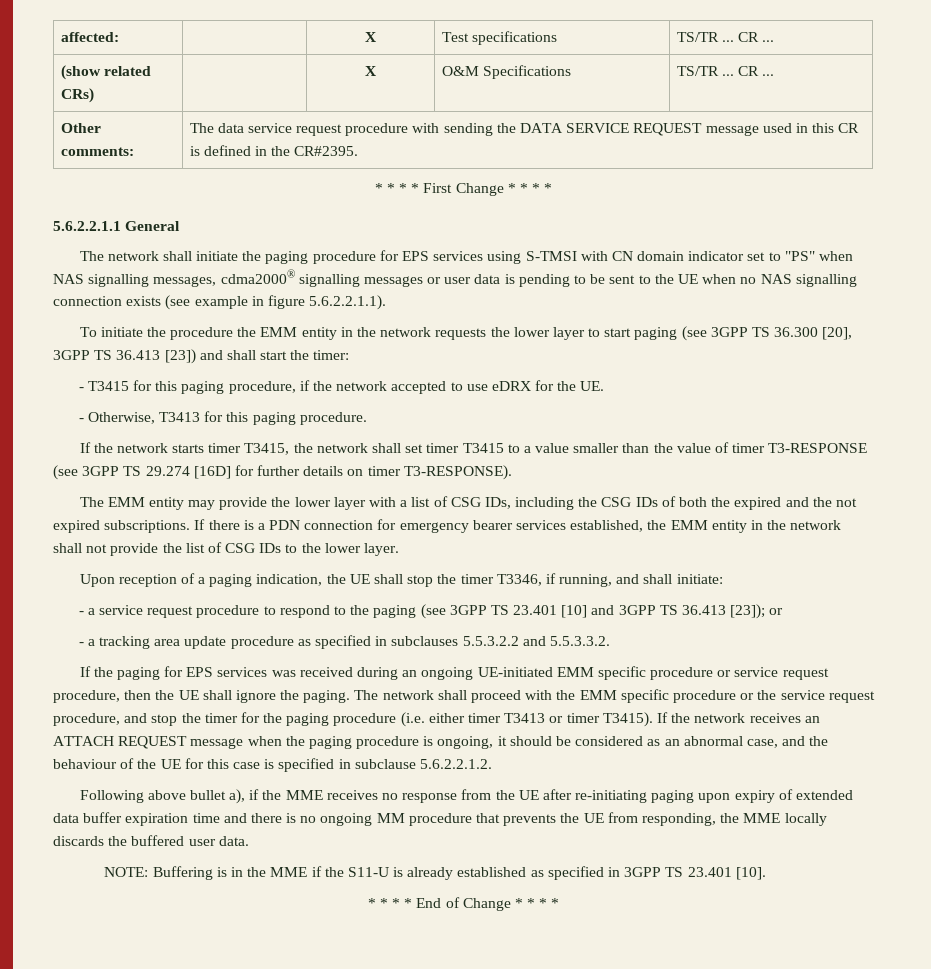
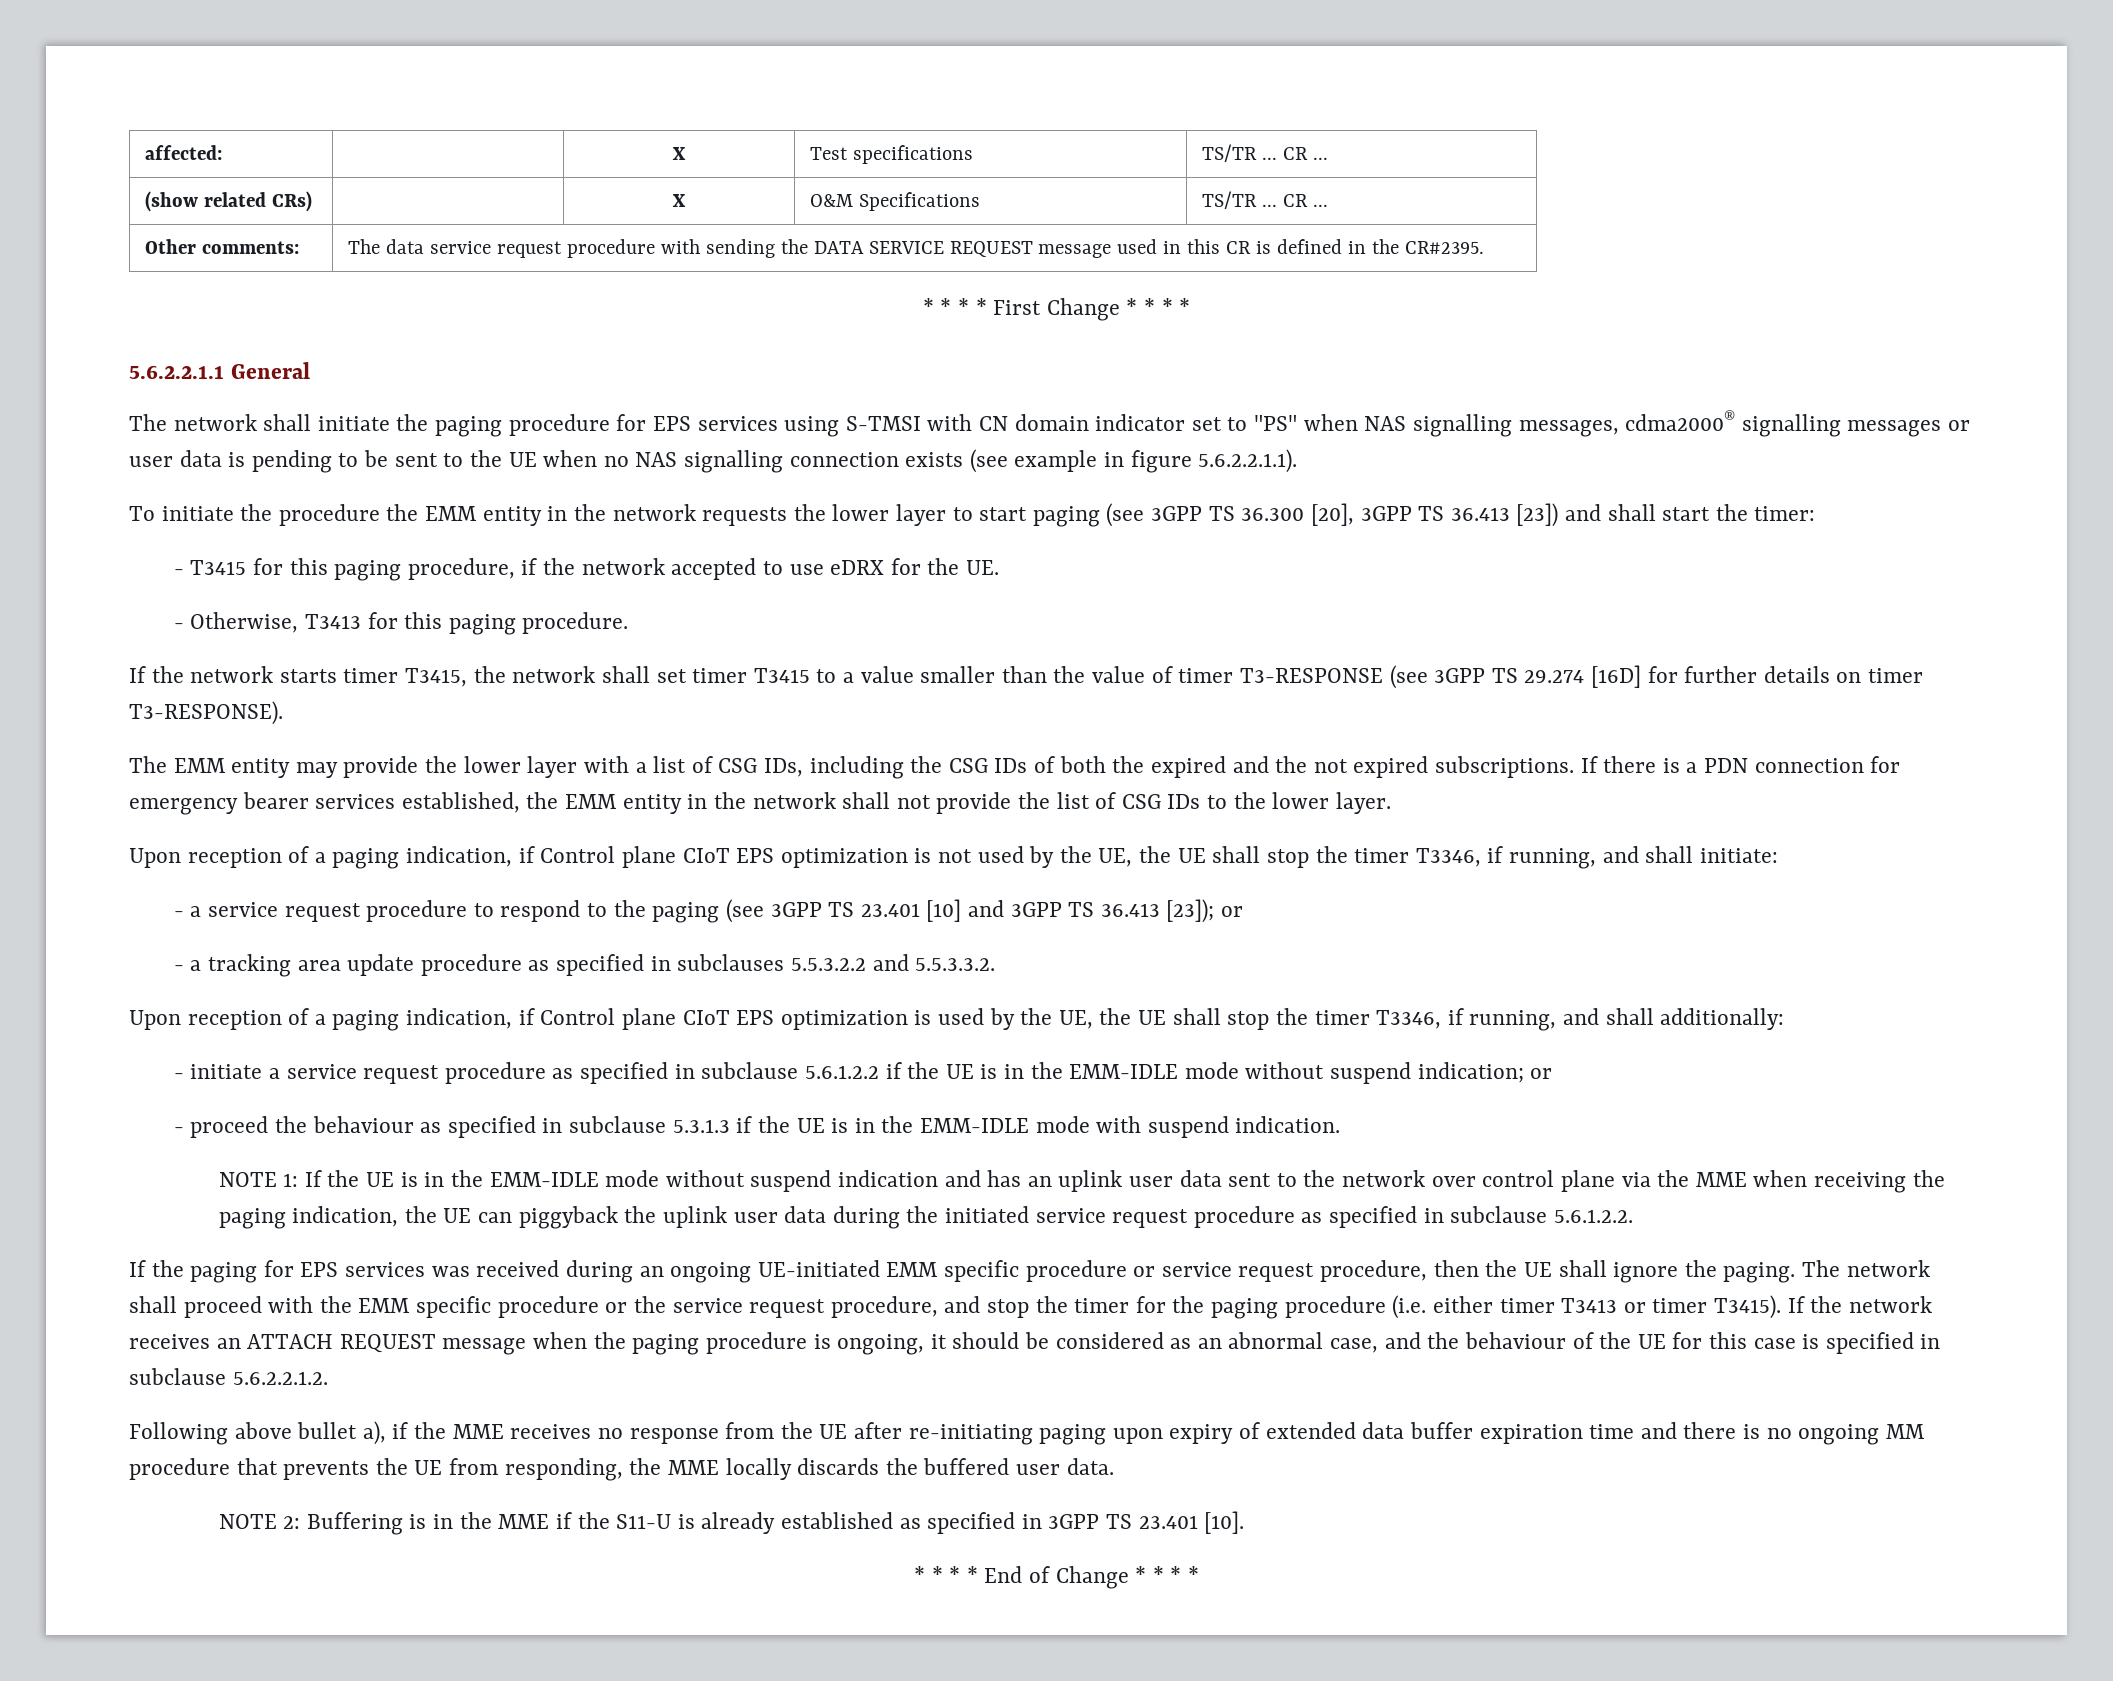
- Upon reception of a paging indication, the UE shall stop the timer T3346, if running, and shall initiate:
+ Upon reception of a paging indication, if Control plane CIoT EPS optimization is not used by the UE, the UE shall stop the timer T3346, if running, and shall initiate:
+ Upon reception of a paging indication, if Control plane CIoT EPS optimization is used by the UE, the UE shall stop the timer T3346, if running, and shall additionally:
+ - initiate a service request procedure as specified in subclause 5.6.1.2.2 if the UE is in the EMM-IDLE mode without suspend indication; or
+ - proceed the behaviour as specified in subclause 5.3.1.3 if the UE is in the EMM-IDLE mode with suspend indication.
+ NOTE 1: If the UE is in the EMM-IDLE mode without suspend indication and has an uplink user data sent to the network over control plane via the MME when receiving the paging indication, the UE can piggyback the uplink user data during the initiated service request procedure as specified in subclause 5.6.1.2.2.
- NOTE: Buffering is in the MME if the S11-U is already established as specified in 3GPP TS 23.401 [10].
+ NOTE 2: Buffering is in the MME if the S11-U is already established as specified in 3GPP TS 23.401 [10].

